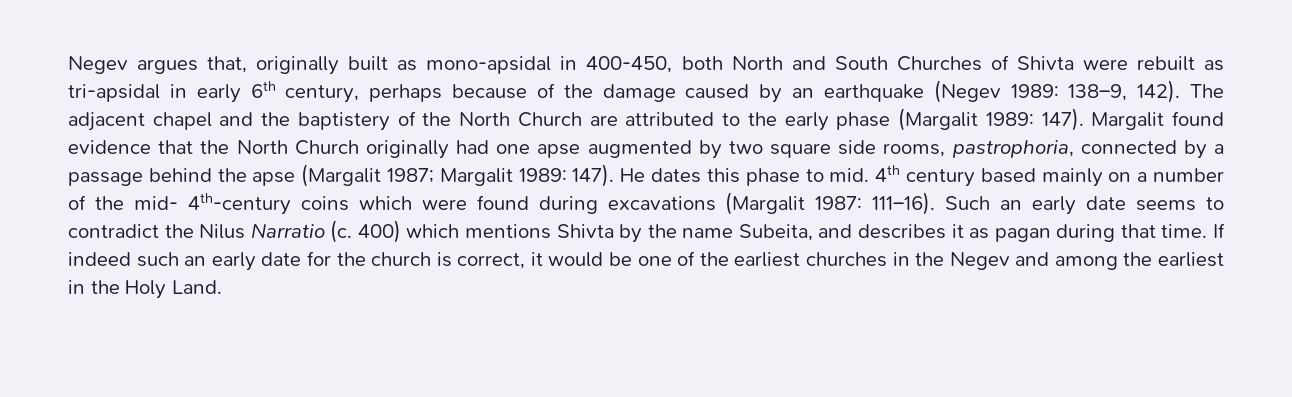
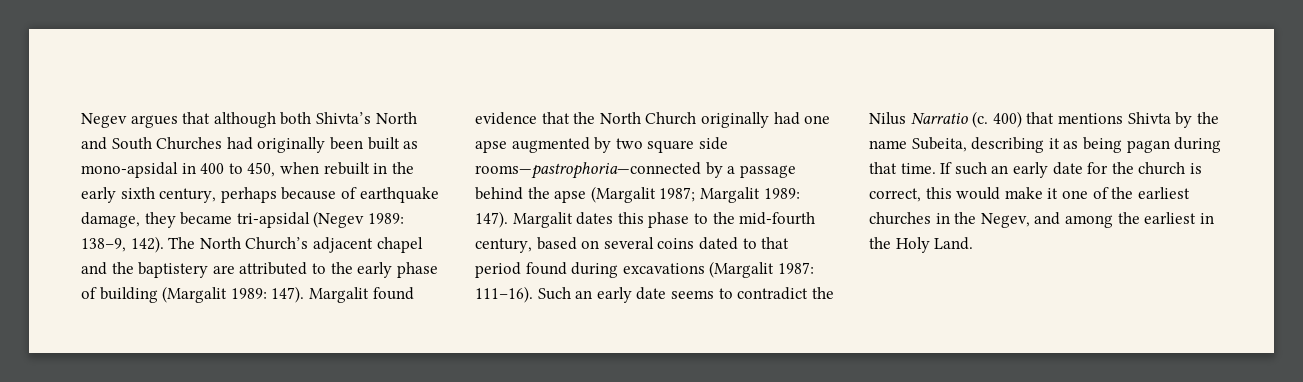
- Negev argues that, originally built as mono-apsidal in 400-450, both North and South Churches of Shivta were rebuilt as tri-apsidal in early 6th century, perhaps because of the damage caused by an earthquake (Negev 1989: 138–9, 142).
+ Negev argues that although both Shivta’s North and South Churches had originally been built as mono-apsidal in 400 to 450, when rebuilt in the early sixth century, perhaps because of earthquake damage, they became tri-apsidal (Negev 1989: 138–9, 142).
- The adjacent chapel and the baptistery of the North Church are attributed to the early phase (Margalit 1989: 147).
+ The North Church’s adjacent chapel and the baptistery are attributed to the early phase of building (Margalit 1989: 147).
- Margalit found evidence that the North Church originally had one apse augmented by two square side rooms, pastrophoria, connected by a passage behind the apse (Margalit 1987; Margalit 1989: 147).
+ Margalit found evidence that the North Church originally had one apse augmented by two square side rooms—pastrophoria—connected by a passage behind the apse (Margalit 1987; Margalit 1989: 147).
- He dates this phase to mid. 4th century based mainly on a number of the mid- 4th-century coins which were found during excavations (Margalit 1987: 111–16).
+ Margalit dates this phase to the mid-fourth century, based on several coins dated to that period found during excavations (Margalit 1987: 111–16).
- 400) which mentions Shivta by the name Subeita, and describes it as pagan during that time.
+ 400) that mentions Shivta by the name Subeita, describing it as being pagan during that time.
- If indeed such an early date for the church is correct, it would be one of the earliest churches in the Negev and among the earliest in the Holy Land.
+ If such an early date for the church is correct, this would make it one of the earliest churches in the Negev, and among the earliest in the Holy Land.

